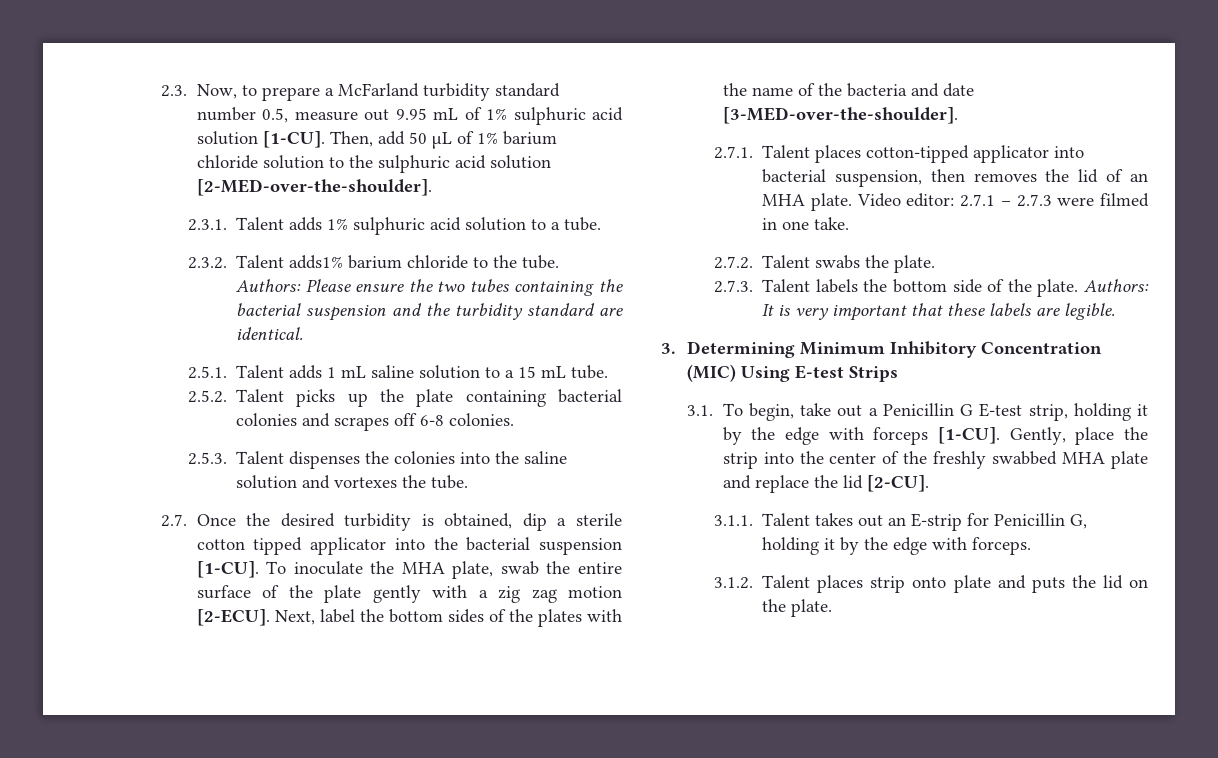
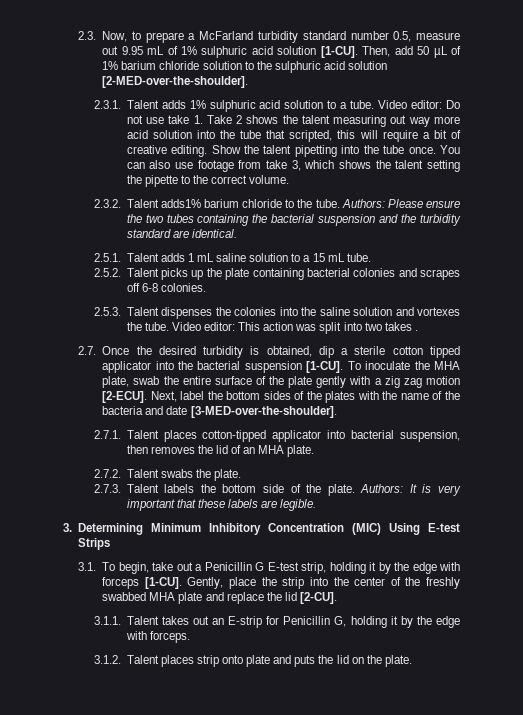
+ Video editor: Do not use take 1. Take 2 shows the talent measuring out way more acid solution into the tube that scripted, this will require a bit of creative editing. Show the talent pipetting into the tube once. You can also use footage from take 3, which shows the talent setting the pipette to the correct volume.
+ Video editor: This action was split into two takes .
- Video editor: 2.7.1 – 2.7.3 were filmed in one take.

